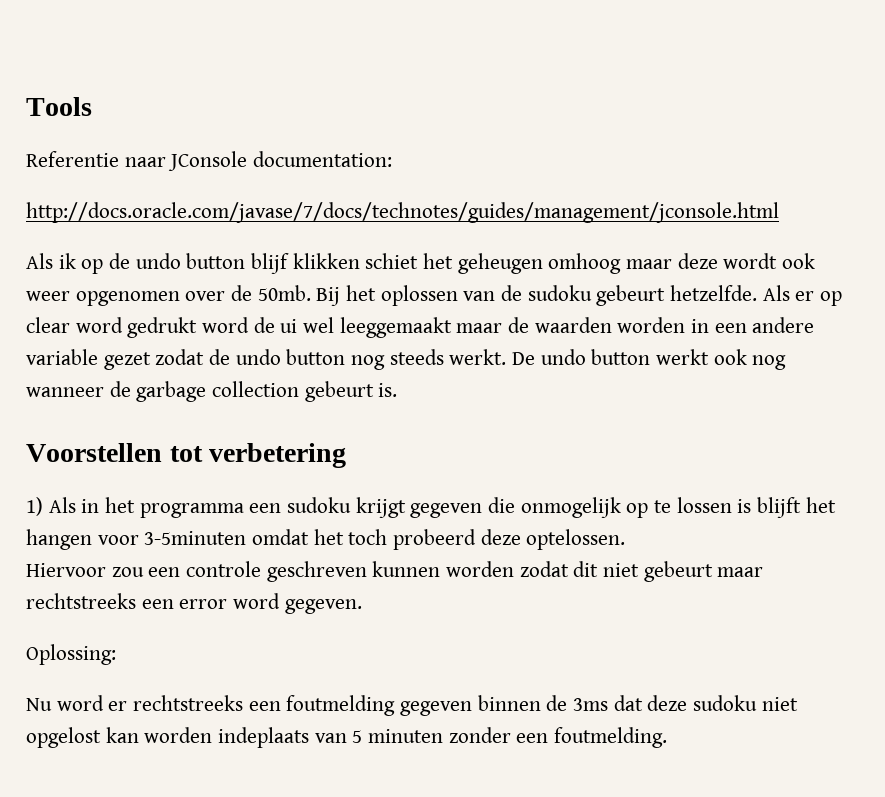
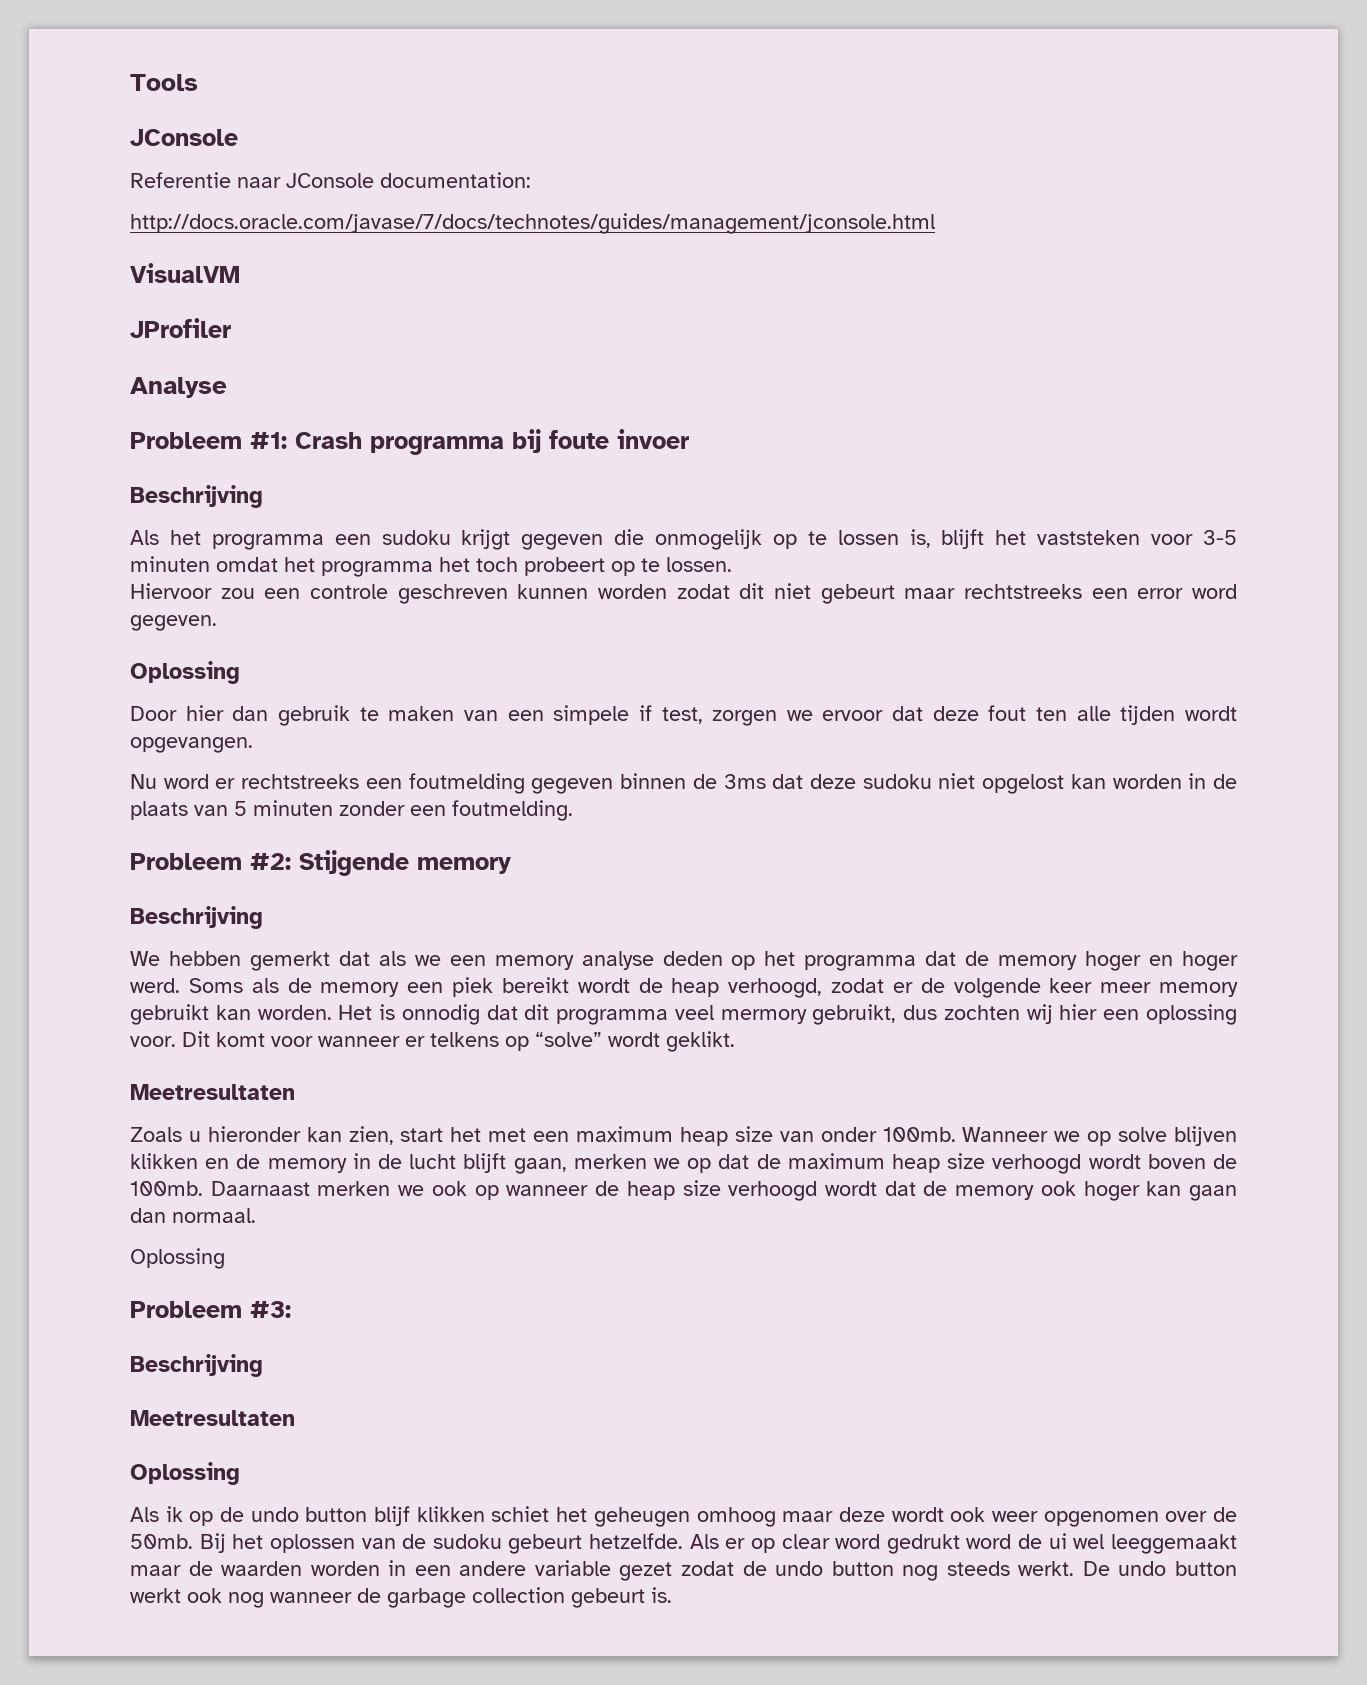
  Tools
+ JConsole
+ VisualVM
+ JProfiler
+ Analyse
+ Probleem #1: Crash programma bij foute invoer
+ Beschrijving
+ Als het programma een sudoku krijgt gegeven die onmogelijk op te lossen is, blijft het vaststeken voor 3-5 minuten omdat het programma het toch probeert op te lossen.
+ Hiervoor zou een controle geschreven kunnen worden zodat dit niet gebeurt maar rechtstreeks een error word gegeven.
+ Oplossing
+ Door hier dan gebruik te maken van een simpele if test, zorgen we ervoor dat deze fout ten alle tijden wordt opgevangen.
+ Nu word er rechtstreeks een foutmelding gegeven binnen de 3ms dat deze sudoku niet opgelost kan worden in de plaats van 5 minuten zonder een foutmelding.
+ Probleem #2: Stijgende memory
+ Beschrijving
+ We hebben gemerkt dat als we een memory analyse deden op het programma dat de memory hoger en hoger werd. Soms als de memory een piek bereikt wordt de heap verhoogd, zodat er de volgende keer meer memory gebruikt kan worden. Het is onnodig dat dit programma veel mermory gebruikt, dus zochten wij hier een oplossing voor. Dit komt voor wanneer er telkens op “solve” wordt geklikt.
+ Meetresultaten
+ Zoals u hieronder kan zien, start het met een maximum heap size van onder 100mb. Wanneer we op solve blijven klikken en de memory in de lucht blijft gaan, merken we op dat de maximum heap size verhoogd wordt boven de 100mb. Daarnaast merken we ook op wanneer de heap size verhoogd wordt dat de memory ook hoger kan gaan dan normaal.
+ Oplossing
+ Probleem #3:
+ Beschrijving
+ Meetresultaten
+ Oplossing
- Voorstellen tot verbetering
- 1) Als in het programma een sudoku krijgt gegeven die onmogelijk op te lossen is blijft het hangen voor 3-5minuten omdat het toch probeerd deze optelossen.
- Hiervoor zou een controle geschreven kunnen worden zodat dit niet gebeurt maar rechtstreeks een error word gegeven.
- Oplossing:
- Nu word er rechtstreeks een foutmelding gegeven binnen de 3ms dat deze sudoku niet opgelost kan worden indeplaats van 5 minuten zonder een foutmelding.

